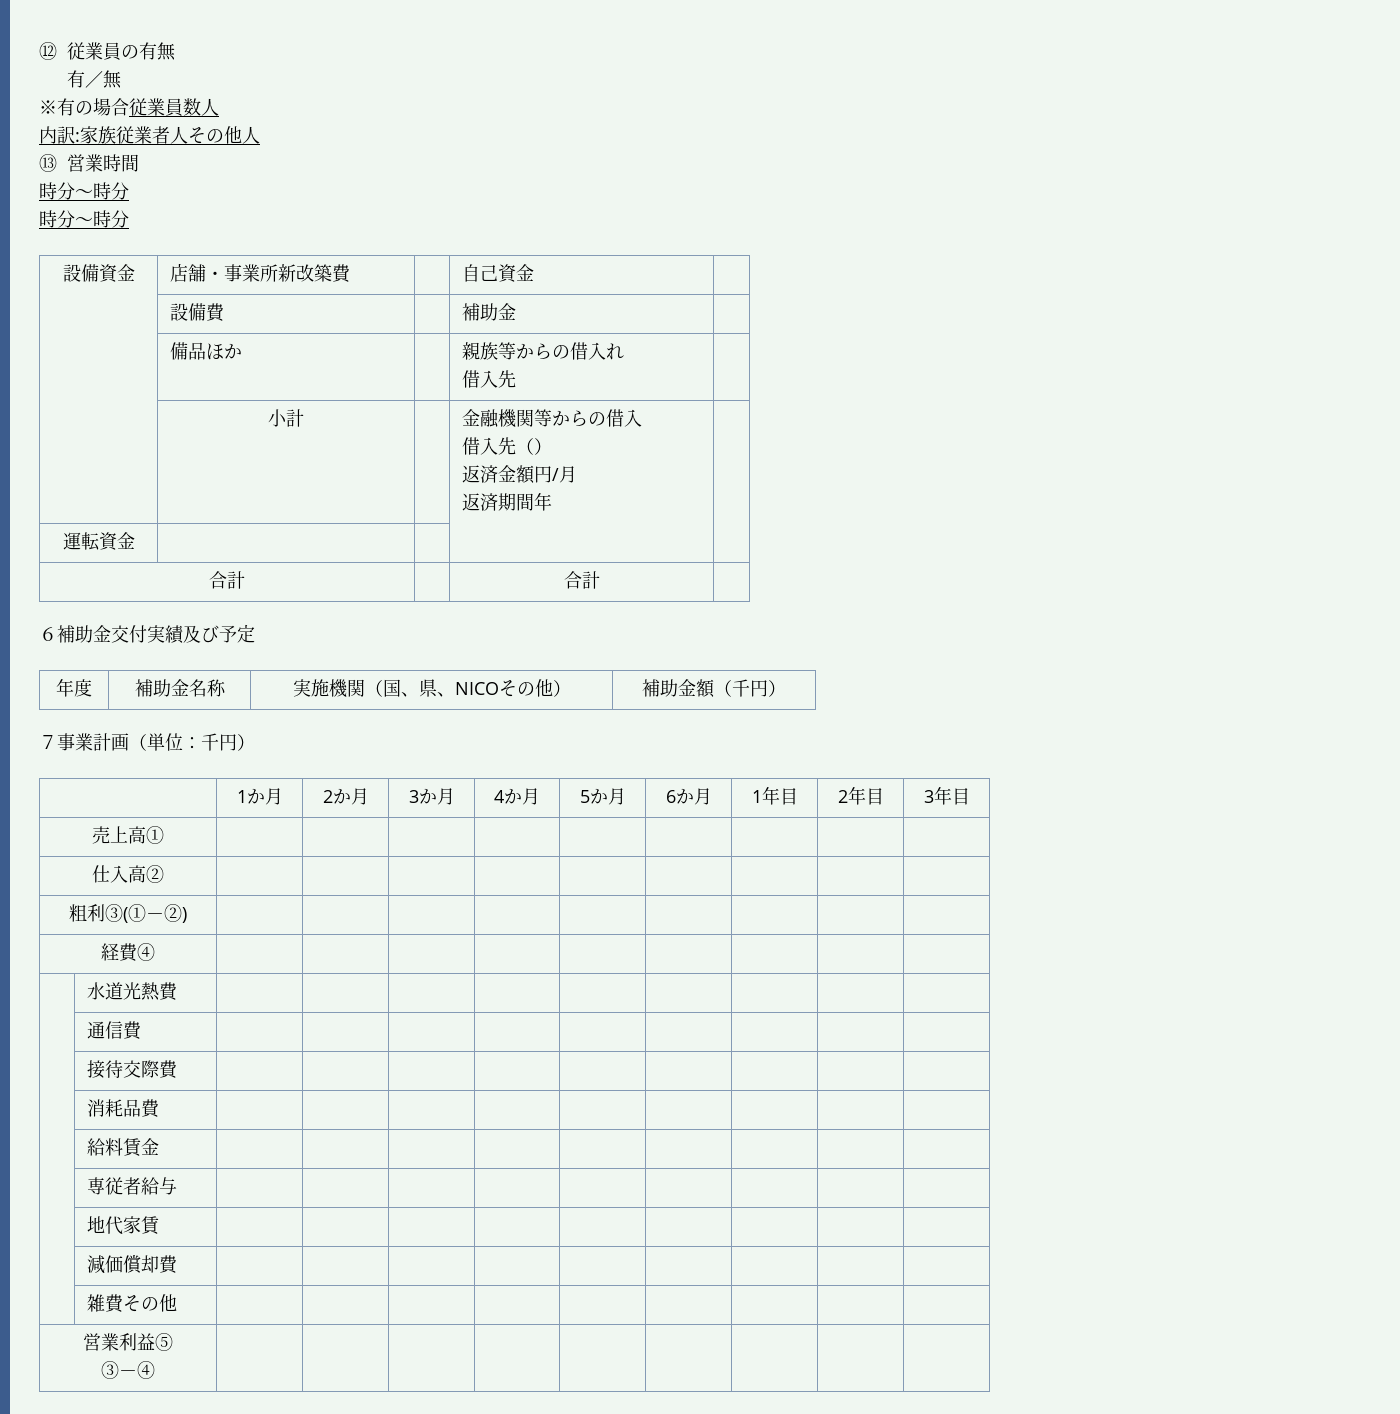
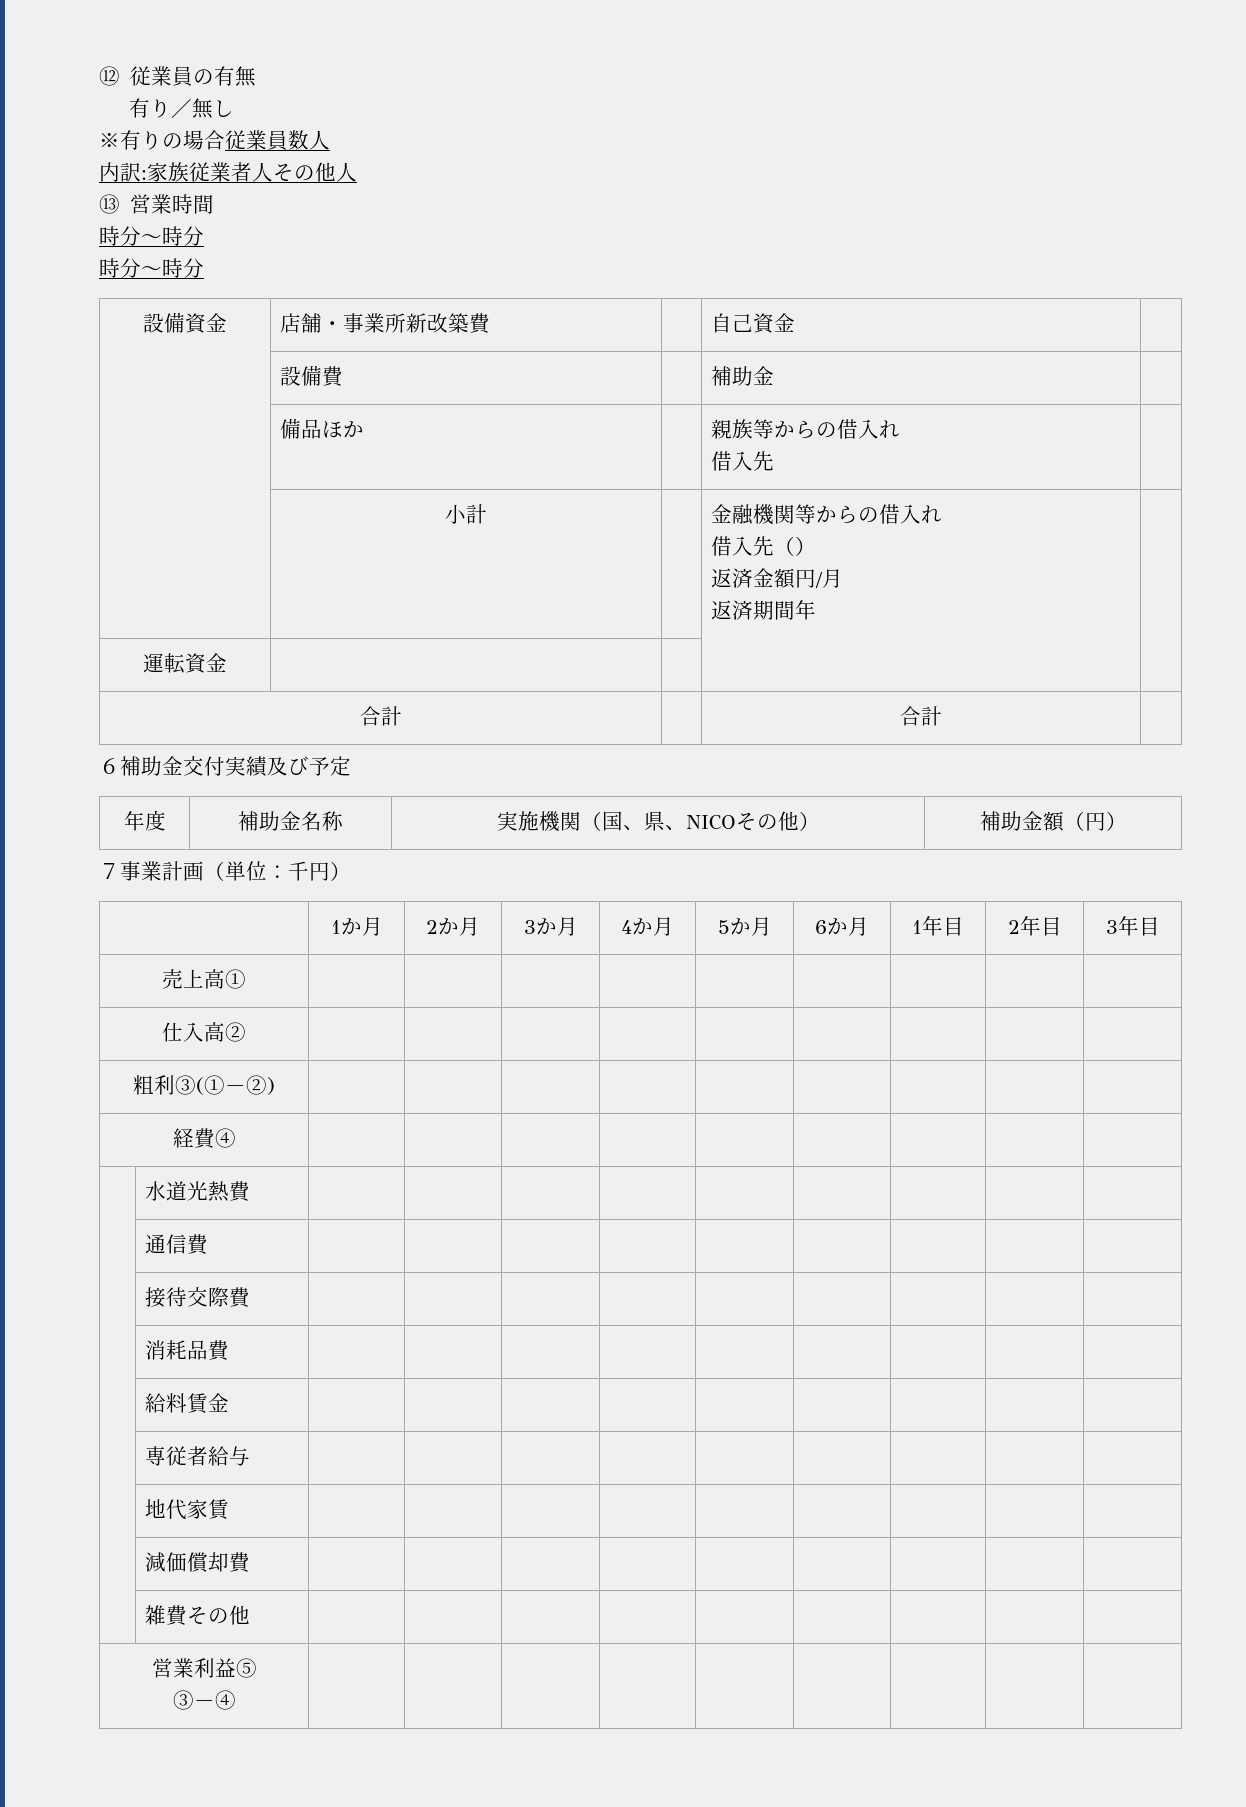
- 有／無
+ 有り／無し
- ※有の場合従業員数人
+ ※有りの場合従業員数人
- | 小計 | | 金融機関等からの借入
+ | 小計 | | 金融機関等からの借入れ
- 年度 | 補助金名称 | 実施機関（国、県、NICOその他） | 補助金額（千円）
+ 年度 | 補助金名称 | 実施機関（国、県、NICOその他） | 補助金額（円）

